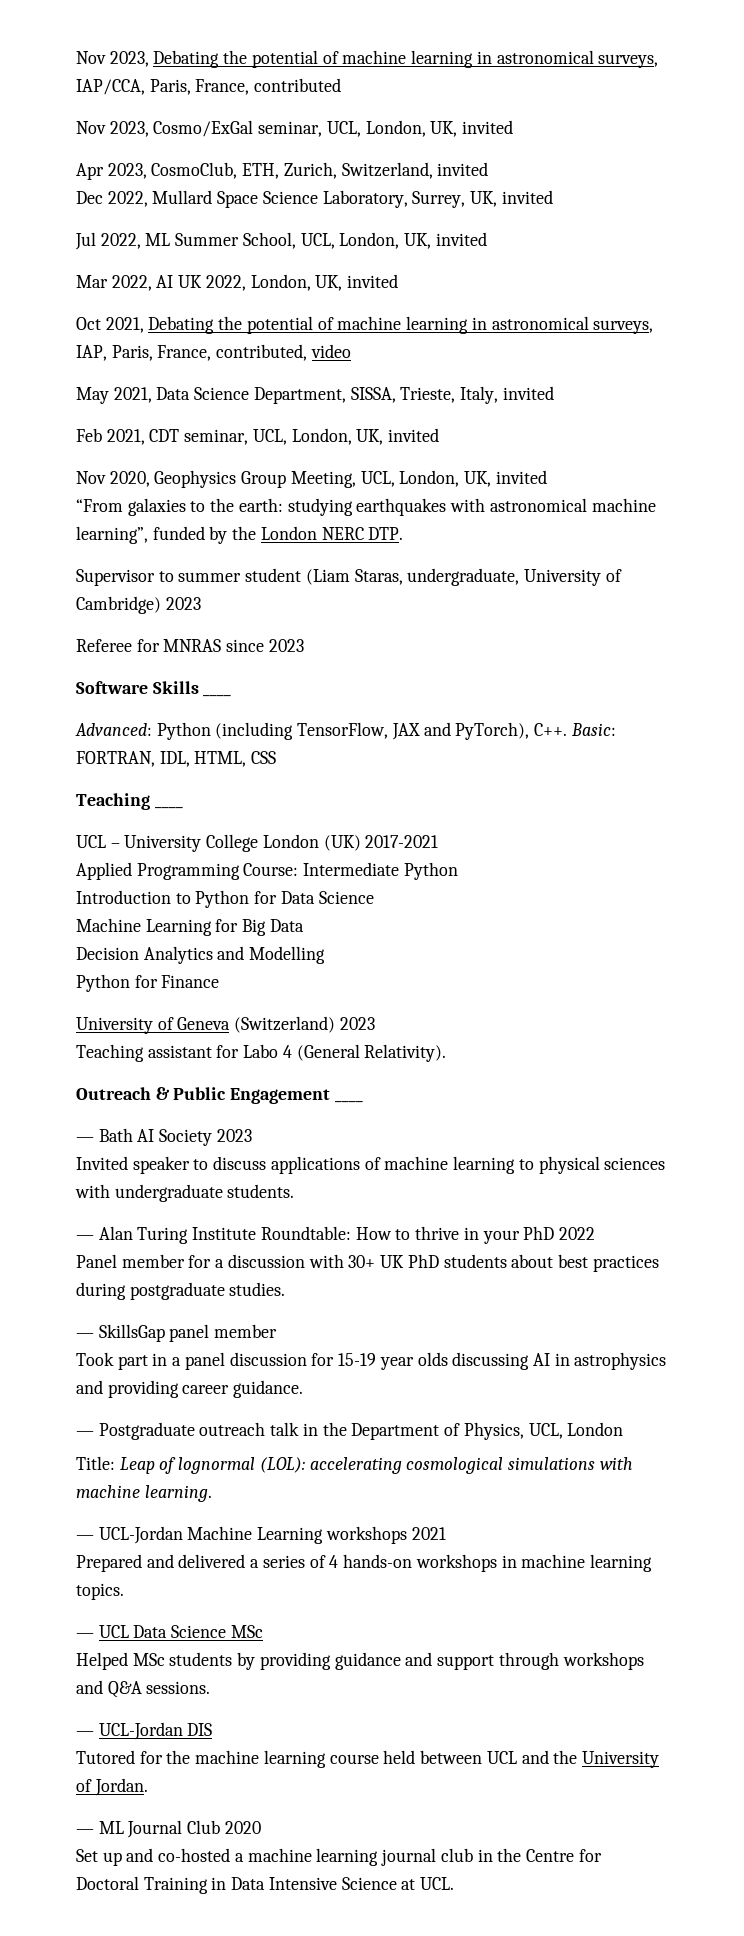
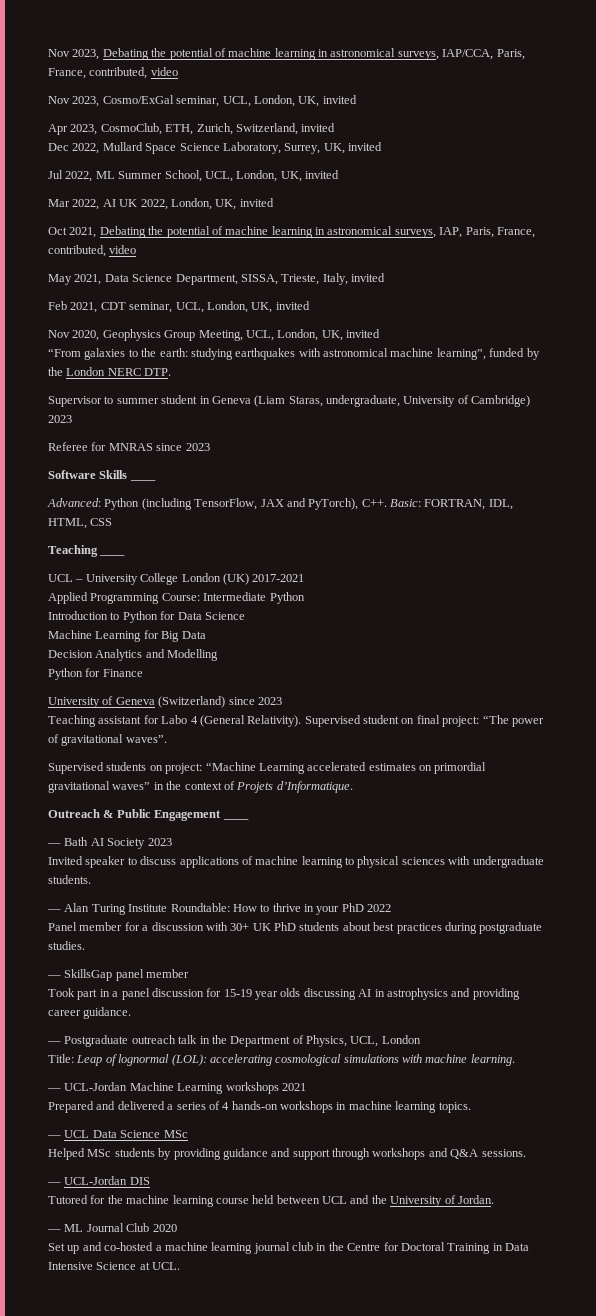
- Nov 2023, Debating the potential of machine learning in astronomical surveys, IAP/CCA, Paris, France, contributed
+ Nov 2023, Debating the potential of machine learning in astronomical surveys, IAP/CCA, Paris, France, contributed, video
- Supervisor to summer student (Liam Staras, undergraduate, University of Cambridge) 2023
+ Supervisor to summer student in Geneva (Liam Staras, undergraduate, University of Cambridge) 2023
- University of Geneva (Switzerland) 2023
+ University of Geneva (Switzerland) since 2023
+ Supervised student on final project: “The power of gravitational waves”.
+ Supervised students on project: “Machine Learning accelerated estimates on primordial gravitational waves” in the context of Projets d’Informatique.

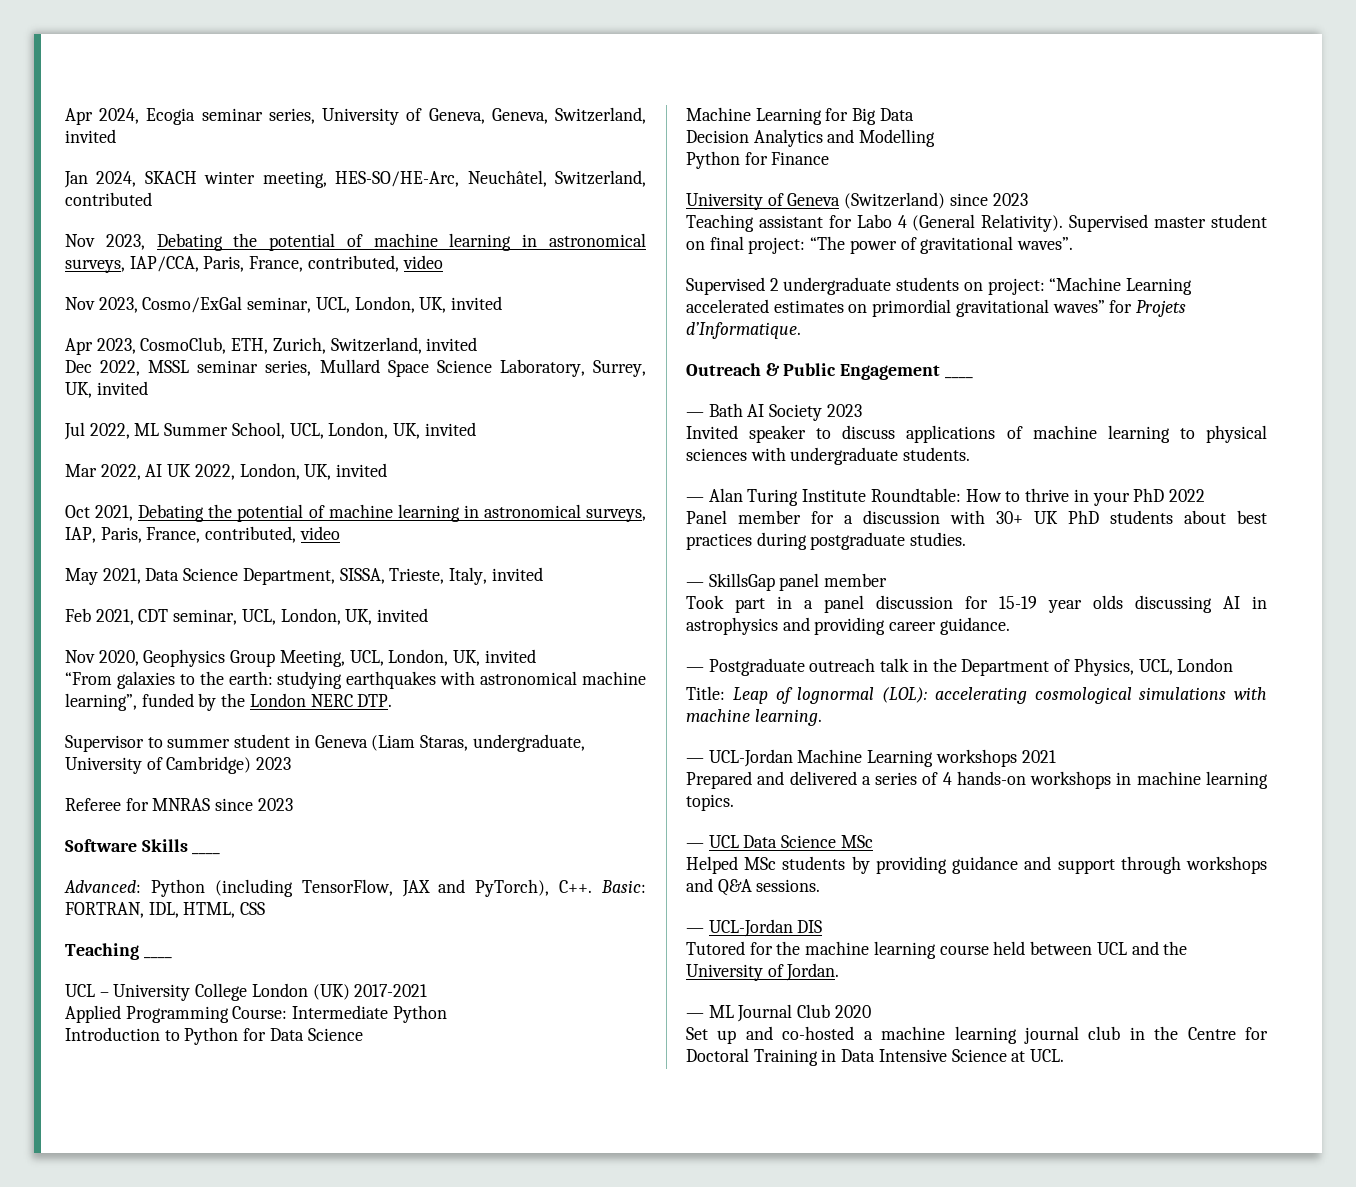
+ Apr 2024, Ecogia seminar series, University of Geneva, Geneva, Switzerland, invited
+ Jan 2024, SKACH winter meeting, HES-SO/HE-Arc, Neuchâtel, Switzerland, contributed
- Dec 2022, Mullard Space Science Laboratory, Surrey, UK, invited
+ Dec 2022, MSSL seminar series, Mullard Space Science Laboratory, Surrey, UK, invited
- Supervised student on final project: “The power of gravitational waves”.
+ Supervised master student on final project: “The power of gravitational waves”.
- Supervised students on project: “Machine Learning accelerated estimates on primordial gravitational waves” in the context of Projets d’Informatique.
+ Supervised 2 undergraduate students on project: “Machine Learning accelerated estimates on primordial gravitational waves” for Projets d’Informatique.

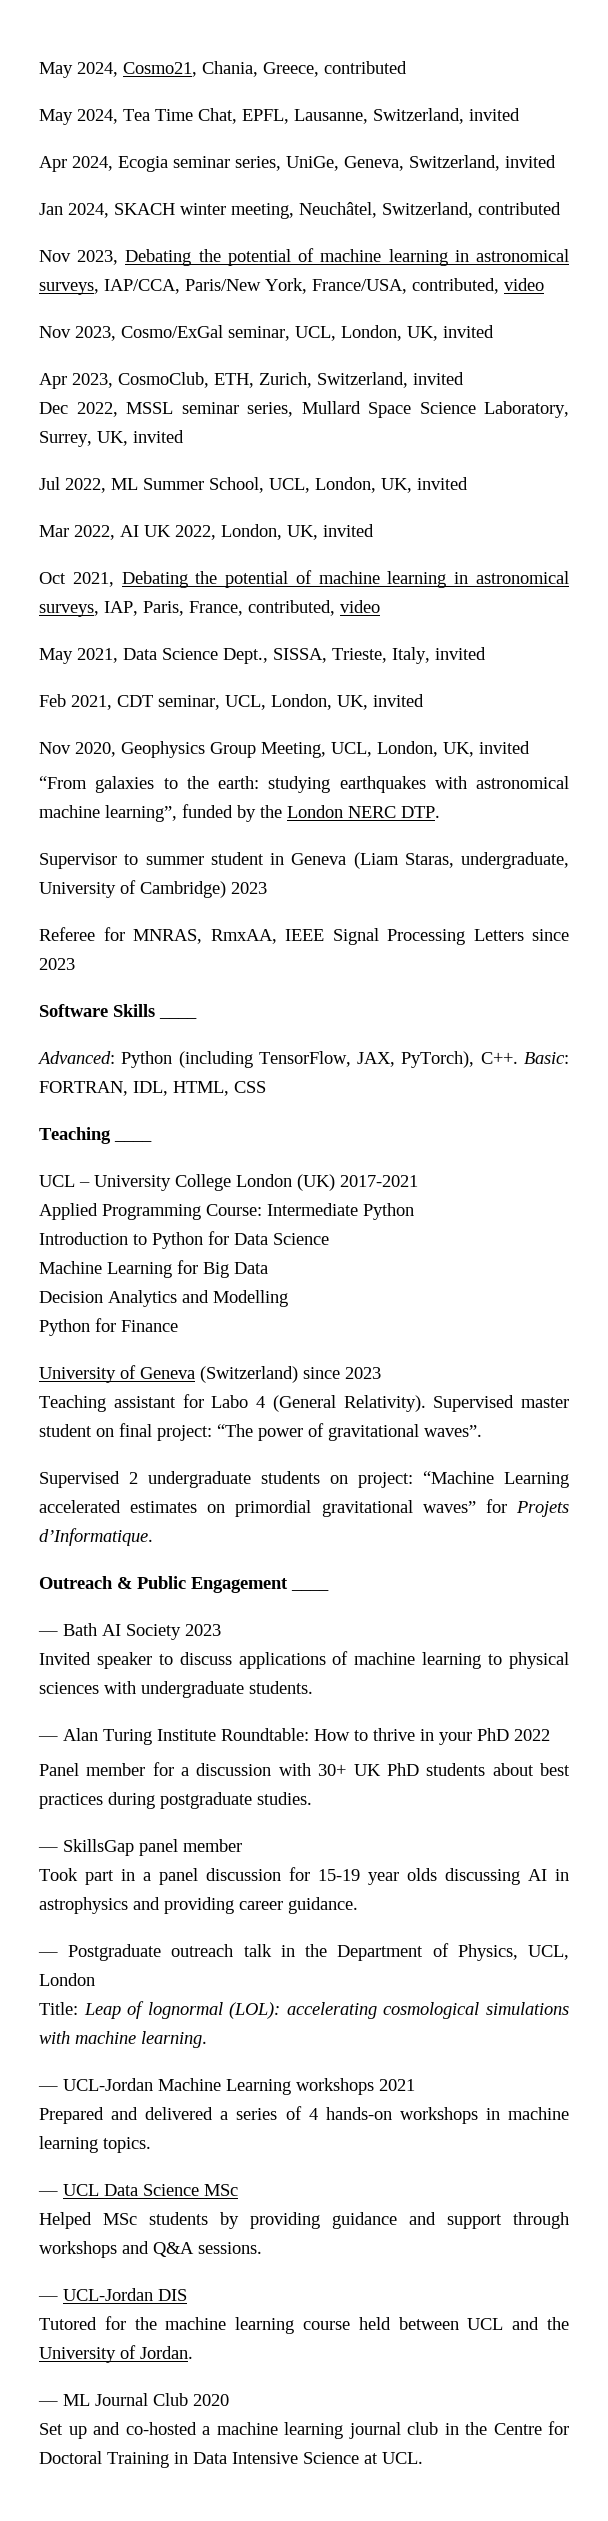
+ May 2024, Cosmo21, Chania, Greece, contributed
+ May 2024, Tea Time Chat, EPFL, Lausanne, Switzerland, invited
- Apr 2024, Ecogia seminar series, University of Geneva, Geneva, Switzerland, invited
+ Apr 2024, Ecogia seminar series, UniGe, Geneva, Switzerland, invited
- Jan 2024, SKACH winter meeting, HES-SO/HE-Arc, Neuchâtel, Switzerland, contributed
+ Jan 2024, SKACH winter meeting, Neuchâtel, Switzerland, contributed
- Nov 2023, Debating the potential of machine learning in astronomical surveys, IAP/CCA, Paris, France, contributed, video
+ Nov 2023, Debating the potential of machine learning in astronomical surveys, IAP/CCA, Paris/New York, France/USA, contributed, video
- May 2021, Data Science Department, SISSA, Trieste, Italy, invited
+ May 2021, Data Science Dept., SISSA, Trieste, Italy, invited
- Referee for MNRAS since 2023
+ Referee for MNRAS, RmxAA, IEEE Signal Processing Letters since 2023
- Advanced: Python (including TensorFlow, JAX and PyTorch), C++. Basic: FORTRAN, IDL, HTML, CSS
+ Advanced: Python (including TensorFlow, JAX, PyTorch), C++. Basic: FORTRAN, IDL, HTML, CSS

